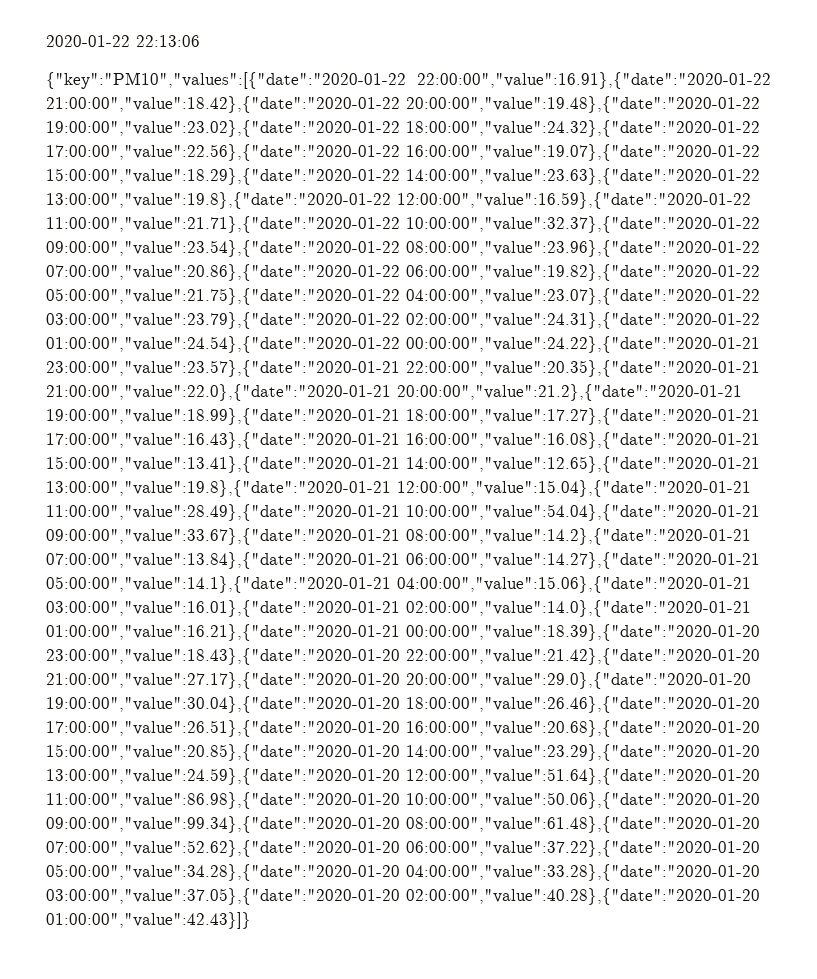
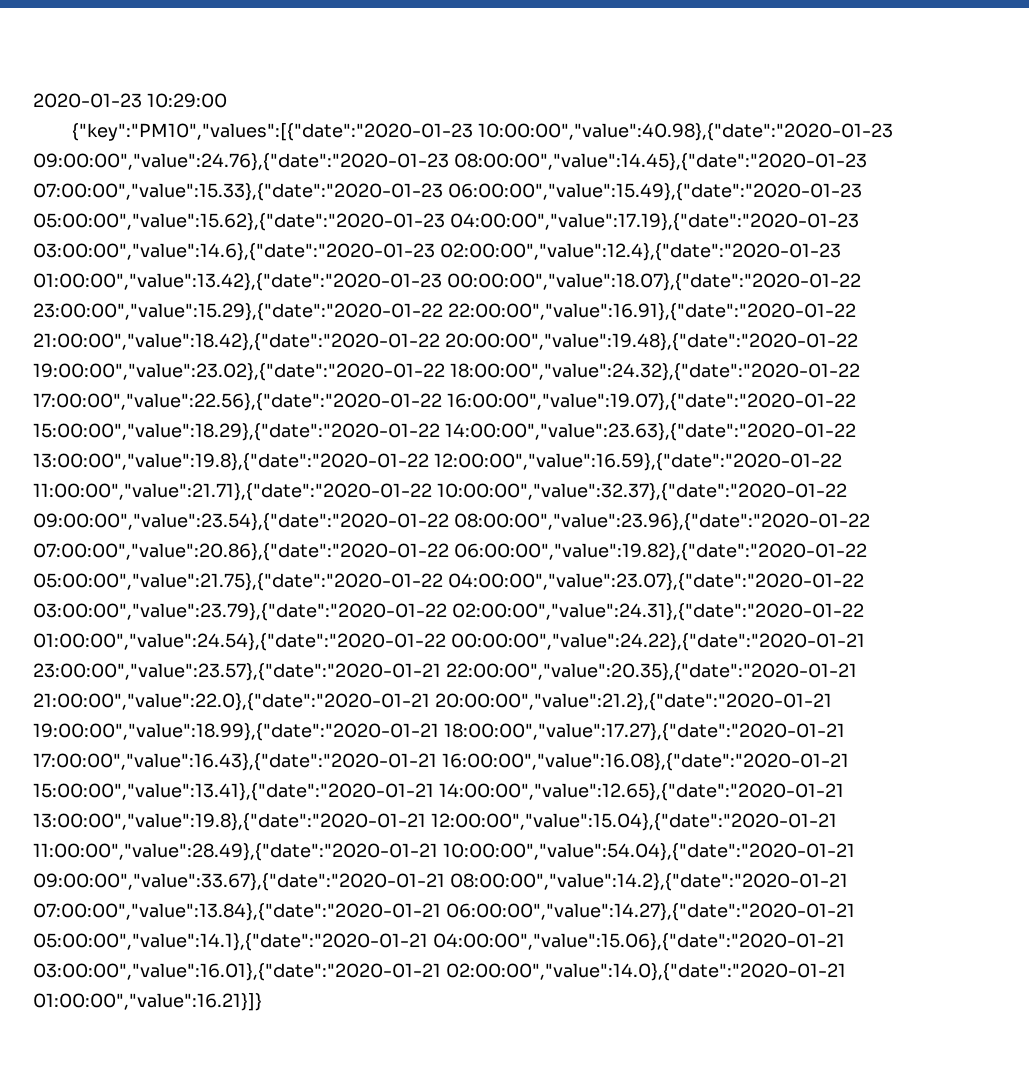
- 2020-01-22 22:13:06
- {"key":"PM10","values":[{"date":"2020-01-22 22:00:00","value":16.91},{"date":"2020-01-22 21:00:00","value":18.42},{"date":"2020-01-22 20:00:00","value":19.48},{"date":"2020-01-22 19:00:00","value":23.02},{"date":"2020-01-22 18:00:00","value":24.32},{"date":"2020-01-22 17:00:00","value":22.56},{"date":"2020-01-22 16:00:00","value":19.07},{"date":"2020-01-22 15:00:00","value":18.29},{"date":"2020-01-22 14:00:00","value":23.63},{"date":"2020-01-22 13:00:00","value":19.8},{"date":"2020-01-22 12:00:00","value":16.59},{"date":"2020-01-22 11:00:00","value":21.71},{"date":"2020-01-22 10:00:00","value":32.37},{"date":"2020-01-22 09:00:00","value":23.54},{"date":"2020-01-22 08:00:00","value":23.96},{"date":"2020-01-22 07:00:00","value":20.86},{"date":"2020-01-22 06:00:00","value":19.82},{"date":"2020-01-22 05:00:00","value":21.75},{"date":"2020-01-22 04:00:00","value":23.07},{"date":"2020-01-22 03:00:00","value":23.79},{"date":"2020-01-22 02:00:00","value":24.31},{"date":"2020-01-22 01:00:00","value":24.54},{"date":"2020-01-22 00:00:00","value":24.22},{"date":"2020-01-21 23:00:00","value":23.57},{"date":"2020-01-21 22:00:00","value":20.35},{"date":"2020-01-21 21:00:00","value":22.0},{"date":"2020-01-21 20:00:00","value":21.2},{"date":"2020-01-21 19:00:00","value":18.99},{"date":"2020-01-21 18:00:00","value":17.27},{"date":"2020-01-21 17:00:00","value":16.43},{"date":"2020-01-21 16:00:00","value":16.08},{"date":"2020-01-21 15:00:00","value":13.41},{"date":"2020-01-21 14:00:00","value":12.65},{"date":"2020-01-21 13:00:00","value":19.8},{"date":"2020-01-21 12:00:00","value":15.04},{"date":"2020-01-21 11:00:00","value":28.49},{"date":"2020-01-21 10:00:00","value":54.04},{"date":"2020-01-21 09:00:00","value":33.67},{"date":"2020-01-21 08:00:00","value":14.2},{"date":"2020-01-21 07:00:00","value":13.84},{"date":"2020-01-21 06:00:00","value":14.27},{"date":"2020-01-21 05:00:00","value":14.1},{"date":"2020-01-21 04:00:00","value":15.06},{"date":"2020-01-21 03:00:00","value":16.01},{"date":"2020-01-21 02:00:00","value":14.0},{"date":"2020-01-21 01:00:00","value":16.21},{"date":"2020-01-21 00:00:00","value":18.39},{"date":"2020-01-20 23:00:00","value":18.43},{"date":"2020-01-20 22:00:00","value":21.42},{"date":"2020-01-20 21:00:00","value":27.17},{"date":"2020-01-20 20:00:00","value":29.0},{"date":"2020-01-20 19:00:00","value":30.04},{"date":"2020-01-20 18:00:00","value":26.46},{"date":"2020-01-20 17:00:00","value":26.51},{"date":"2020-01-20 16:00:00","value":20.68},{"date":"2020-01-20 15:00:00","value":20.85},{"date":"2020-01-20 14:00:00","value":23.29},{"date":"2020-01-20 13:00:00","value":24.59},{"date":"2020-01-20 12:00:00","value":51.64},{"date":"2020-01-20 11:00:00","value":86.98},{"date":"2020-01-20 10:00:00","value":50.06},{"date":"2020-01-20 09:00:00","value":99.34},{"date":"2020-01-20 08:00:00","value":61.48},{"date":"2020-01-20 07:00:00","value":52.62},{"date":"2020-01-20 06:00:00","value":37.22},{"date":"2020-01-20 05:00:00","value":34.28},{"date":"2020-01-20 04:00:00","value":33.28},{"date":"2020-01-20 03:00:00","value":37.05},{"date":"2020-01-20 02:00:00","value":40.28},{"date":"2020-01-20 01:00:00","value":42.43}]}
+ 2020-01-23 10:29:00
+ {"key":"PM10","values":[{"date":"2020-01-23 10:00:00","value":40.98},{"date":"2020-01-23 09:00:00","value":24.76},{"date":"2020-01-23 08:00:00","value":14.45},{"date":"2020-01-23 07:00:00","value":15.33},{"date":"2020-01-23 06:00:00","value":15.49},{"date":"2020-01-23 05:00:00","value":15.62},{"date":"2020-01-23 04:00:00","value":17.19},{"date":"2020-01-23 03:00:00","value":14.6},{"date":"2020-01-23 02:00:00","value":12.4},{"date":"2020-01-23 01:00:00","value":13.42},{"date":"2020-01-23 00:00:00","value":18.07},{"date":"2020-01-22 23:00:00","value":15.29},{"date":"2020-01-22 22:00:00","value":16.91},{"date":"2020-01-22 21:00:00","value":18.42},{"date":"2020-01-22 20:00:00","value":19.48},{"date":"2020-01-22 19:00:00","value":23.02},{"date":"2020-01-22 18:00:00","value":24.32},{"date":"2020-01-22 17:00:00","value":22.56},{"date":"2020-01-22 16:00:00","value":19.07},{"date":"2020-01-22 15:00:00","value":18.29},{"date":"2020-01-22 14:00:00","value":23.63},{"date":"2020-01-22 13:00:00","value":19.8},{"date":"2020-01-22 12:00:00","value":16.59},{"date":"2020-01-22 11:00:00","value":21.71},{"date":"2020-01-22 10:00:00","value":32.37},{"date":"2020-01-22 09:00:00","value":23.54},{"date":"2020-01-22 08:00:00","value":23.96},{"date":"2020-01-22 07:00:00","value":20.86},{"date":"2020-01-22 06:00:00","value":19.82},{"date":"2020-01-22 05:00:00","value":21.75},{"date":"2020-01-22 04:00:00","value":23.07},{"date":"2020-01-22 03:00:00","value":23.79},{"date":"2020-01-22 02:00:00","value":24.31},{"date":"2020-01-22 01:00:00","value":24.54},{"date":"2020-01-22 00:00:00","value":24.22},{"date":"2020-01-21 23:00:00","value":23.57},{"date":"2020-01-21 22:00:00","value":20.35},{"date":"2020-01-21 21:00:00","value":22.0},{"date":"2020-01-21 20:00:00","value":21.2},{"date":"2020-01-21 19:00:00","value":18.99},{"date":"2020-01-21 18:00:00","value":17.27},{"date":"2020-01-21 17:00:00","value":16.43},{"date":"2020-01-21 16:00:00","value":16.08},{"date":"2020-01-21 15:00:00","value":13.41},{"date":"2020-01-21 14:00:00","value":12.65},{"date":"2020-01-21 13:00:00","value":19.8},{"date":"2020-01-21 12:00:00","value":15.04},{"date":"2020-01-21 11:00:00","value":28.49},{"date":"2020-01-21 10:00:00","value":54.04},{"date":"2020-01-21 09:00:00","value":33.67},{"date":"2020-01-21 08:00:00","value":14.2},{"date":"2020-01-21 07:00:00","value":13.84},{"date":"2020-01-21 06:00:00","value":14.27},{"date":"2020-01-21 05:00:00","value":14.1},{"date":"2020-01-21 04:00:00","value":15.06},{"date":"2020-01-21 03:00:00","value":16.01},{"date":"2020-01-21 02:00:00","value":14.0},{"date":"2020-01-21 01:00:00","value":16.21}]}

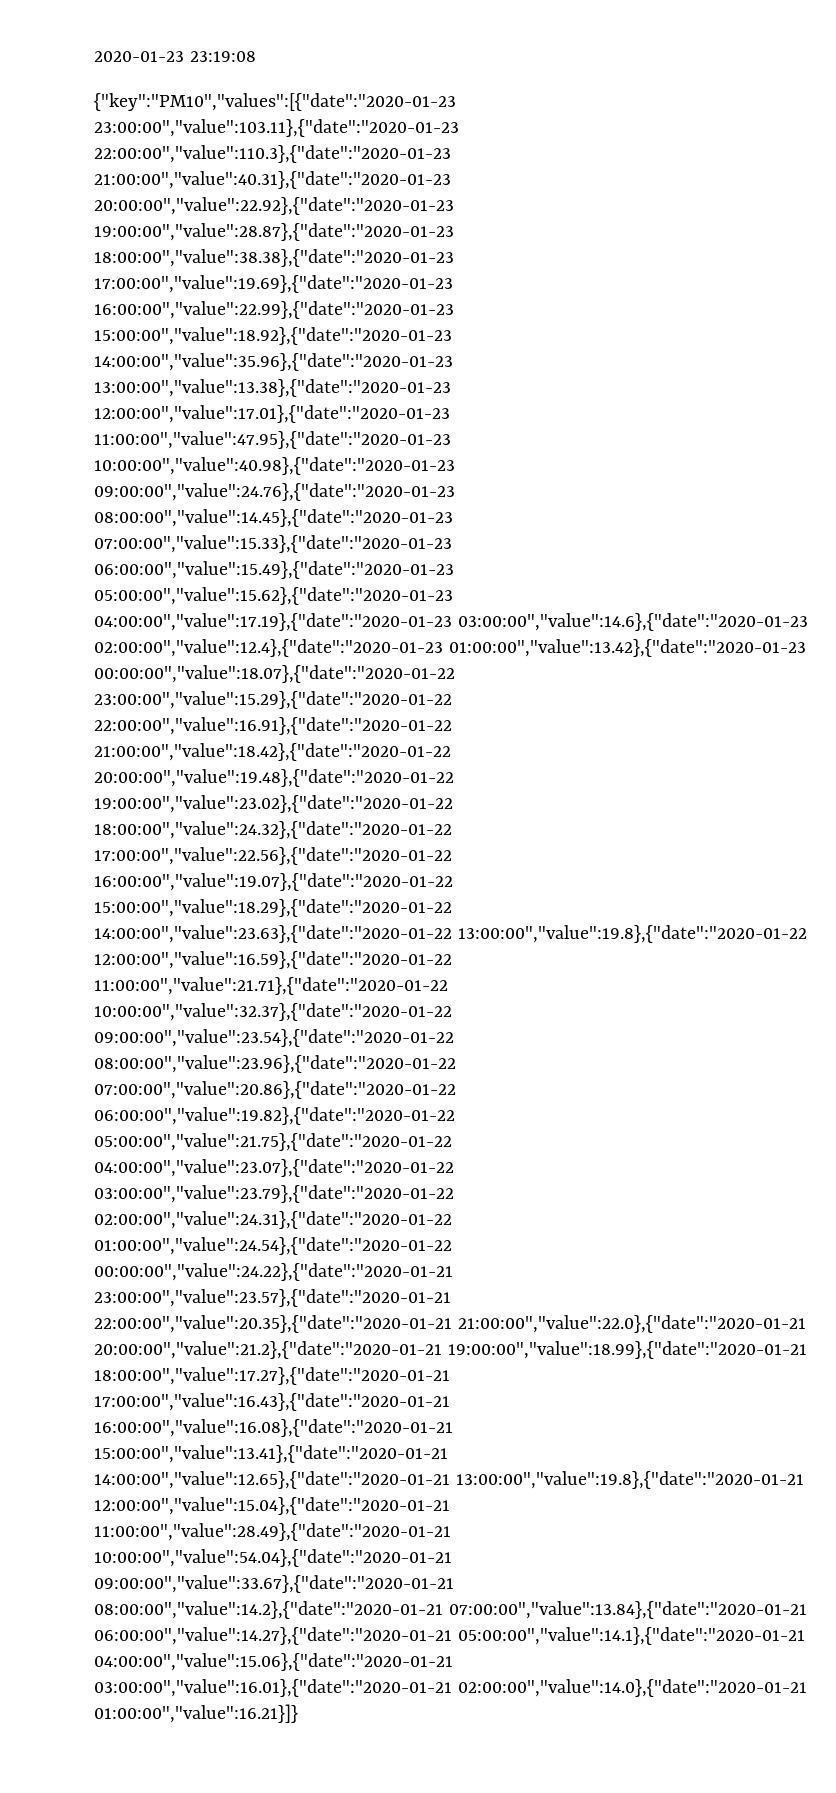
- 2020-01-23 10:29:00
+ 2020-01-23 23:19:08
- {"key":"PM10","values":[{"date":"2020-01-23 10:00:00","value":40.98},{"date":"2020-01-23 09:00:00","value":24.76},{"date":"2020-01-23 08:00:00","value":14.45},{"date":"2020-01-23 07:00:00","value":15.33},{"date":"2020-01-23 06:00:00","value":15.49},{"date":"2020-01-23 05:00:00","value":15.62},{"date":"2020-01-23 04:00:00","value":17.19},{"date":"2020-01-23 03:00:00","value":14.6},{"date":"2020-01-23 02:00:00","value":12.4},{"date":"2020-01-23 01:00:00","value":13.42},{"date":"2020-01-23 00:00:00","value":18.07},{"date":"2020-01-22 23:00:00","value":15.29},{"date":"2020-01-22 22:00:00","value":16.91},{"date":"2020-01-22 21:00:00","value":18.42},{"date":"2020-01-22 20:00:00","value":19.48},{"date":"2020-01-22 19:00:00","value":23.02},{"date":"2020-01-22 18:00:00","value":24.32},{"date":"2020-01-22 17:00:00","value":22.56},{"date":"2020-01-22 16:00:00","value":19.07},{"date":"2020-01-22 15:00:00","value":18.29},{"date":"2020-01-22 14:00:00","value":23.63},{"date":"2020-01-22 13:00:00","value":19.8},{"date":"2020-01-22 12:00:00","value":16.59},{"date":"2020-01-22 11:00:00","value":21.71},{"date":"2020-01-22 10:00:00","value":32.37},{"date":"2020-01-22 09:00:00","value":23.54},{"date":"2020-01-22 08:00:00","value":23.96},{"date":"2020-01-22 07:00:00","value":20.86},{"date":"2020-01-22 06:00:00","value":19.82},{"date":"2020-01-22 05:00:00","value":21.75},{"date":"2020-01-22 04:00:00","value":23.07},{"date":"2020-01-22 03:00:00","value":23.79},{"date":"2020-01-22 02:00:00","value":24.31},{"date":"2020-01-22 01:00:00","value":24.54},{"date":"2020-01-22 00:00:00","value":24.22},{"date":"2020-01-21 23:00:00","value":23.57},{"date":"2020-01-21 22:00:00","value":20.35},{"date":"2020-01-21 21:00:00","value":22.0},{"date":"2020-01-21 20:00:00","value":21.2},{"date":"2020-01-21 19:00:00","value":18.99},{"date":"2020-01-21 18:00:00","value":17.27},{"date":"2020-01-21 17:00:00","value":16.43},{"date":"2020-01-21 16:00:00","value":16.08},{"date":"2020-01-21 15:00:00","value":13.41},{"date":"2020-01-21 14:00:00","value":12.65},{"date":"2020-01-21 13:00:00","value":19.8},{"date":"2020-01-21 12:00:00","value":15.04},{"date":"2020-01-21 11:00:00","value":28.49},{"date":"2020-01-21 10:00:00","value":54.04},{"date":"2020-01-21 09:00:00","value":33.67},{"date":"2020-01-21 08:00:00","value":14.2},{"date":"2020-01-21 07:00:00","value":13.84},{"date":"2020-01-21 06:00:00","value":14.27},{"date":"2020-01-21 05:00:00","value":14.1},{"date":"2020-01-21 04:00:00","value":15.06},{"date":"2020-01-21 03:00:00","value":16.01},{"date":"2020-01-21 02:00:00","value":14.0},{"date":"2020-01-21 01:00:00","value":16.21}]}
+ {"key":"PM10","values":[{"date":"2020-01-23 23:00:00","value":103.11},{"date":"2020-01-23 22:00:00","value":110.3},{"date":"2020-01-23 21:00:00","value":40.31},{"date":"2020-01-23 20:00:00","value":22.92},{"date":"2020-01-23 19:00:00","value":28.87},{"date":"2020-01-23 18:00:00","value":38.38},{"date":"2020-01-23 17:00:00","value":19.69},{"date":"2020-01-23 16:00:00","value":22.99},{"date":"2020-01-23 15:00:00","value":18.92},{"date":"2020-01-23 14:00:00","value":35.96},{"date":"2020-01-23 13:00:00","value":13.38},{"date":"2020-01-23 12:00:00","value":17.01},{"date":"2020-01-23 11:00:00","value":47.95},{"date":"2020-01-23 10:00:00","value":40.98},{"date":"2020-01-23 09:00:00","value":24.76},{"date":"2020-01-23 08:00:00","value":14.45},{"date":"2020-01-23 07:00:00","value":15.33},{"date":"2020-01-23 06:00:00","value":15.49},{"date":"2020-01-23 05:00:00","value":15.62},{"date":"2020-01-23 04:00:00","value":17.19},{"date":"2020-01-23 03:00:00","value":14.6},{"date":"2020-01-23 02:00:00","value":12.4},{"date":"2020-01-23 01:00:00","value":13.42},{"date":"2020-01-23 00:00:00","value":18.07},{"date":"2020-01-22 23:00:00","value":15.29},{"date":"2020-01-22 22:00:00","value":16.91},{"date":"2020-01-22 21:00:00","value":18.42},{"date":"2020-01-22 20:00:00","value":19.48},{"date":"2020-01-22 19:00:00","value":23.02},{"date":"2020-01-22 18:00:00","value":24.32},{"date":"2020-01-22 17:00:00","value":22.56},{"date":"2020-01-22 16:00:00","value":19.07},{"date":"2020-01-22 15:00:00","value":18.29},{"date":"2020-01-22 14:00:00","value":23.63},{"date":"2020-01-22 13:00:00","value":19.8},{"date":"2020-01-22 12:00:00","value":16.59},{"date":"2020-01-22 11:00:00","value":21.71},{"date":"2020-01-22 10:00:00","value":32.37},{"date":"2020-01-22 09:00:00","value":23.54},{"date":"2020-01-22 08:00:00","value":23.96},{"date":"2020-01-22 07:00:00","value":20.86},{"date":"2020-01-22 06:00:00","value":19.82},{"date":"2020-01-22 05:00:00","value":21.75},{"date":"2020-01-22 04:00:00","value":23.07},{"date":"2020-01-22 03:00:00","value":23.79},{"date":"2020-01-22 02:00:00","value":24.31},{"date":"2020-01-22 01:00:00","value":24.54},{"date":"2020-01-22 00:00:00","value":24.22},{"date":"2020-01-21 23:00:00","value":23.57},{"date":"2020-01-21 22:00:00","value":20.35},{"date":"2020-01-21 21:00:00","value":22.0},{"date":"2020-01-21 20:00:00","value":21.2},{"date":"2020-01-21 19:00:00","value":18.99},{"date":"2020-01-21 18:00:00","value":17.27},{"date":"2020-01-21 17:00:00","value":16.43},{"date":"2020-01-21 16:00:00","value":16.08},{"date":"2020-01-21 15:00:00","value":13.41},{"date":"2020-01-21 14:00:00","value":12.65},{"date":"2020-01-21 13:00:00","value":19.8},{"date":"2020-01-21 12:00:00","value":15.04},{"date":"2020-01-21 11:00:00","value":28.49},{"date":"2020-01-21 10:00:00","value":54.04},{"date":"2020-01-21 09:00:00","value":33.67},{"date":"2020-01-21 08:00:00","value":14.2},{"date":"2020-01-21 07:00:00","value":13.84},{"date":"2020-01-21 06:00:00","value":14.27},{"date":"2020-01-21 05:00:00","value":14.1},{"date":"2020-01-21 04:00:00","value":15.06},{"date":"2020-01-21 03:00:00","value":16.01},{"date":"2020-01-21 02:00:00","value":14.0},{"date":"2020-01-21 01:00:00","value":16.21}]}

